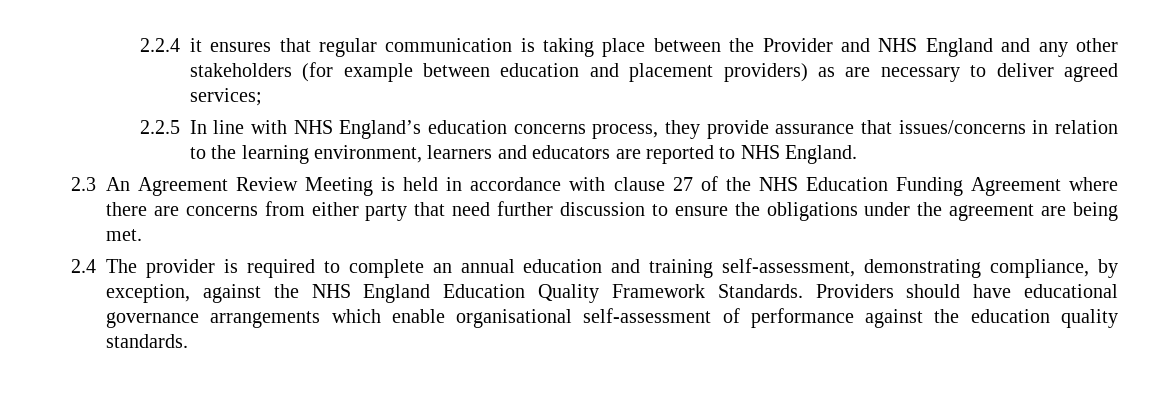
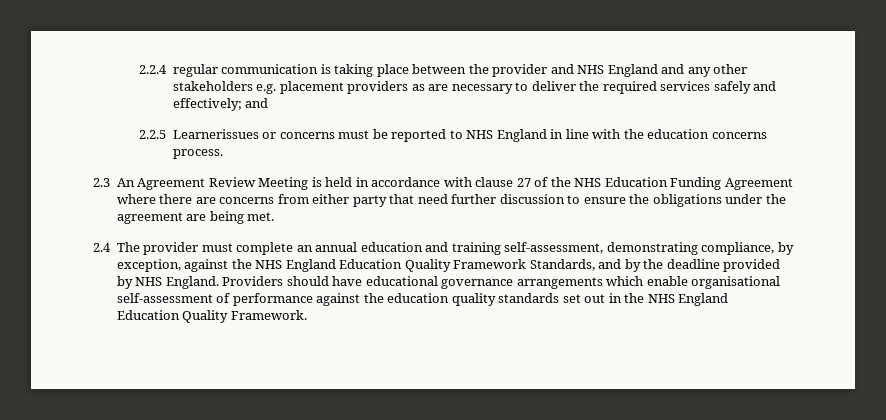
- 2.2.4 it ensures that regular communication is taking place between the Provider and NHS England and any other stakeholders (for example between education and placement providers) as are necessary to deliver agreed services;
- 2.2.5 In line with NHS England’s education concerns process, they provide assurance that issues/concerns in relation to the learning environment, learners and educators are reported to NHS England.
+ 2.2.4 regular communication is taking place between the provider and NHS England and any other stakeholders e.g. placement providers as are necessary to deliver the required services safely and effectively; and
+ 2.2.5 Learnerissues or concerns must be reported to NHS England in line with the education concerns process.
- 2.4 The provider is required to complete an annual education and training self-assessment, demonstrating compliance, by exception, against the NHS England Education Quality Framework Standards.
+ 2.4 The provider must complete an annual education and training self-assessment, demonstrating compliance, by exception, against the NHS England Education Quality Framework Standards, and by the deadline provided by NHS England.
- Providers should have educational governance arrangements which enable organisational self-assessment of performance against the education quality standards.
+ Providers should have educational governance arrangements which enable organisational self-assessment of performance against the education quality standards set out in the NHS England Education Quality Framework.

